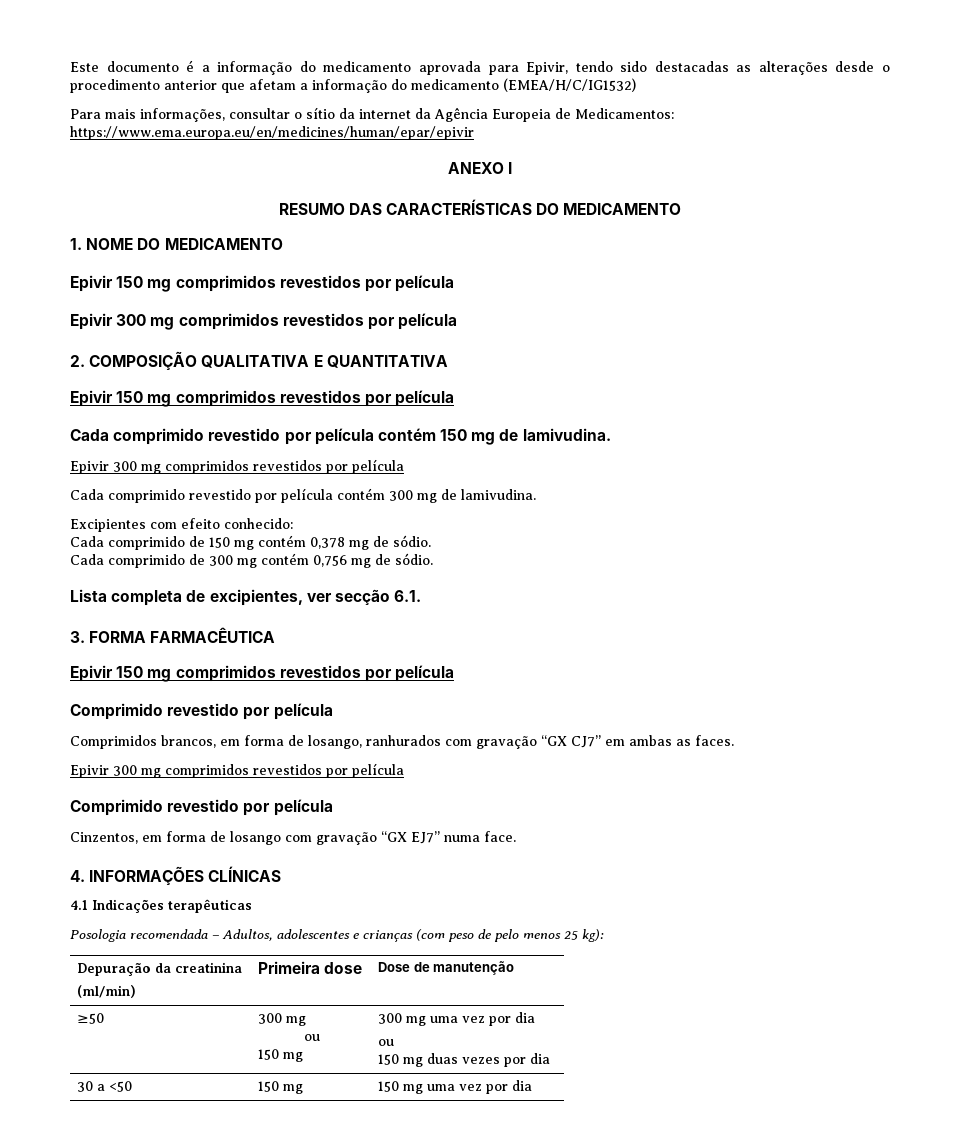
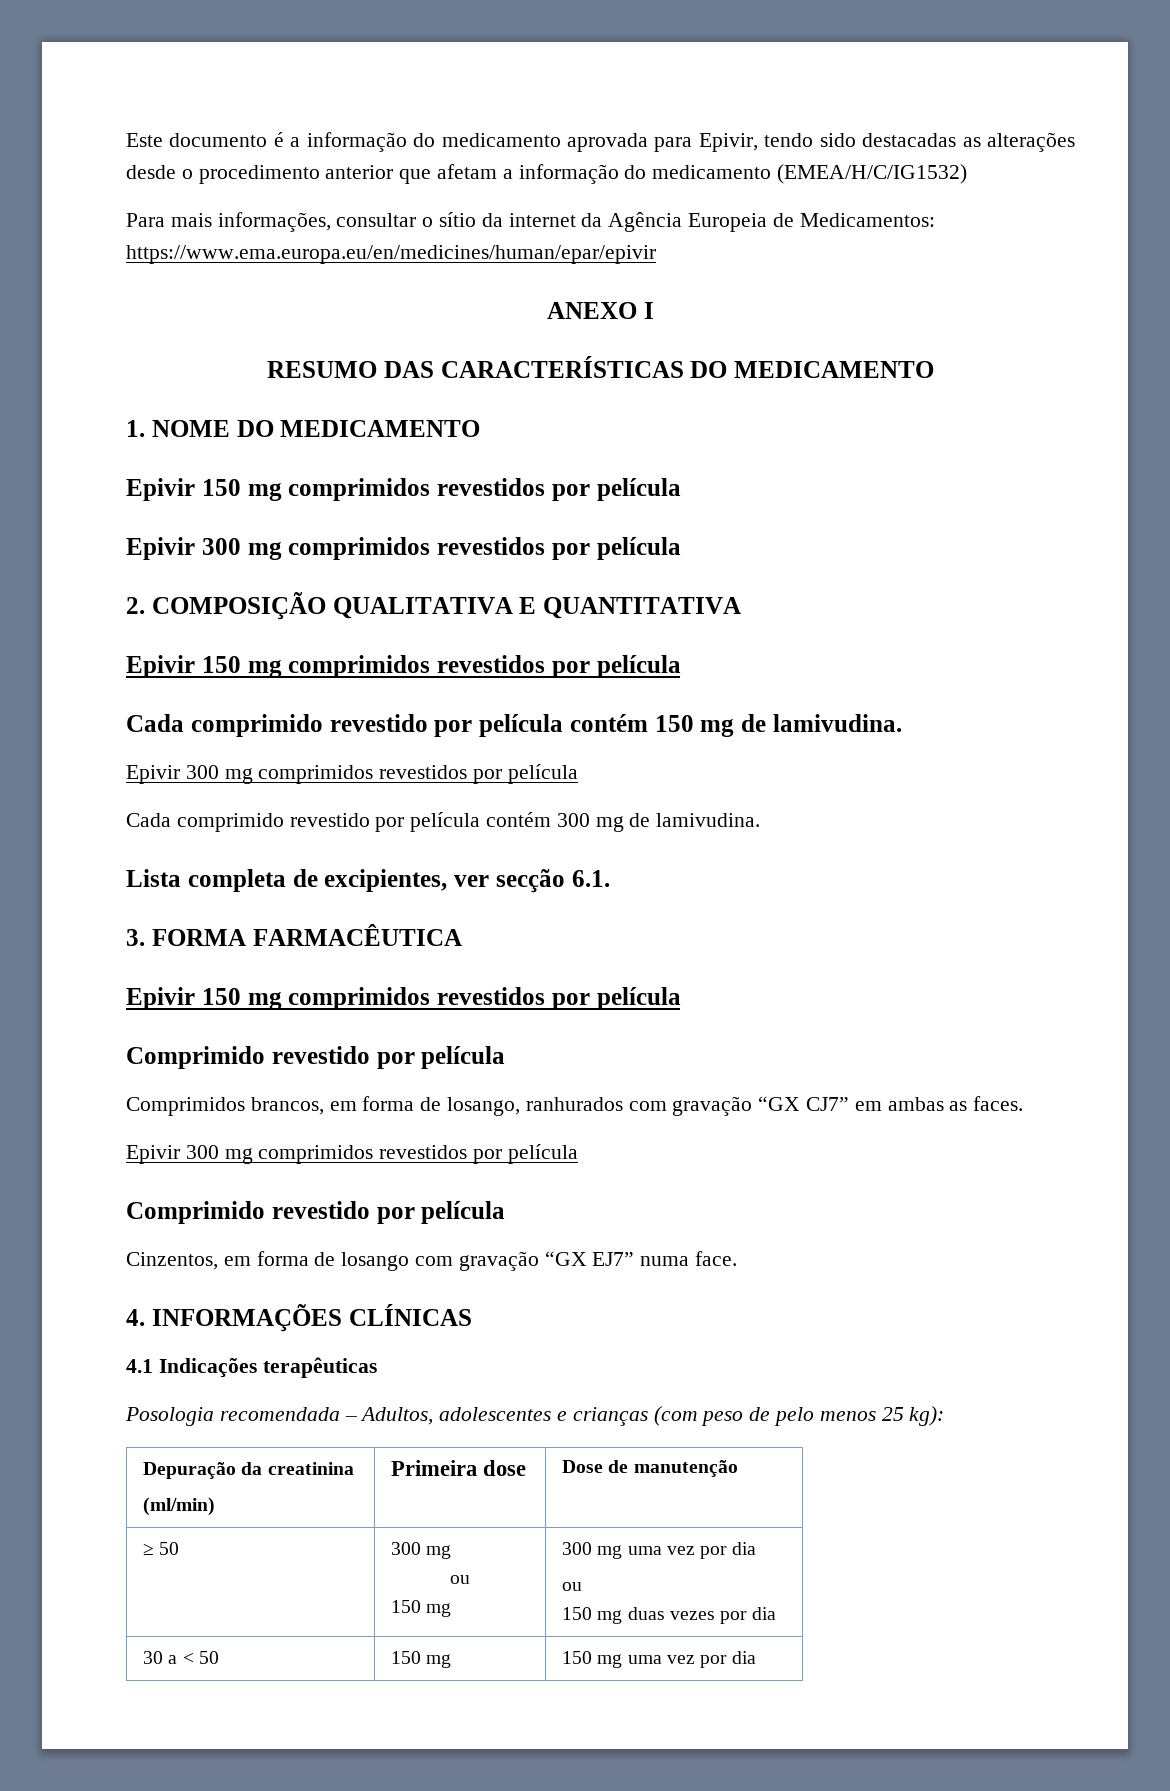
- Excipientes com efeito conhecido:
- Cada comprimido de 150 mg contém 0,378 mg de sódio.
- Cada comprimido de 300 mg contém 0,756 mg de sódio.
- ≥50 | 300 mg
+ ≥ 50 | 300 mg
- 30 a <50 | 150 mg | 150 mg uma vez por dia
+ 30 a < 50 | 150 mg | 150 mg uma vez por dia

